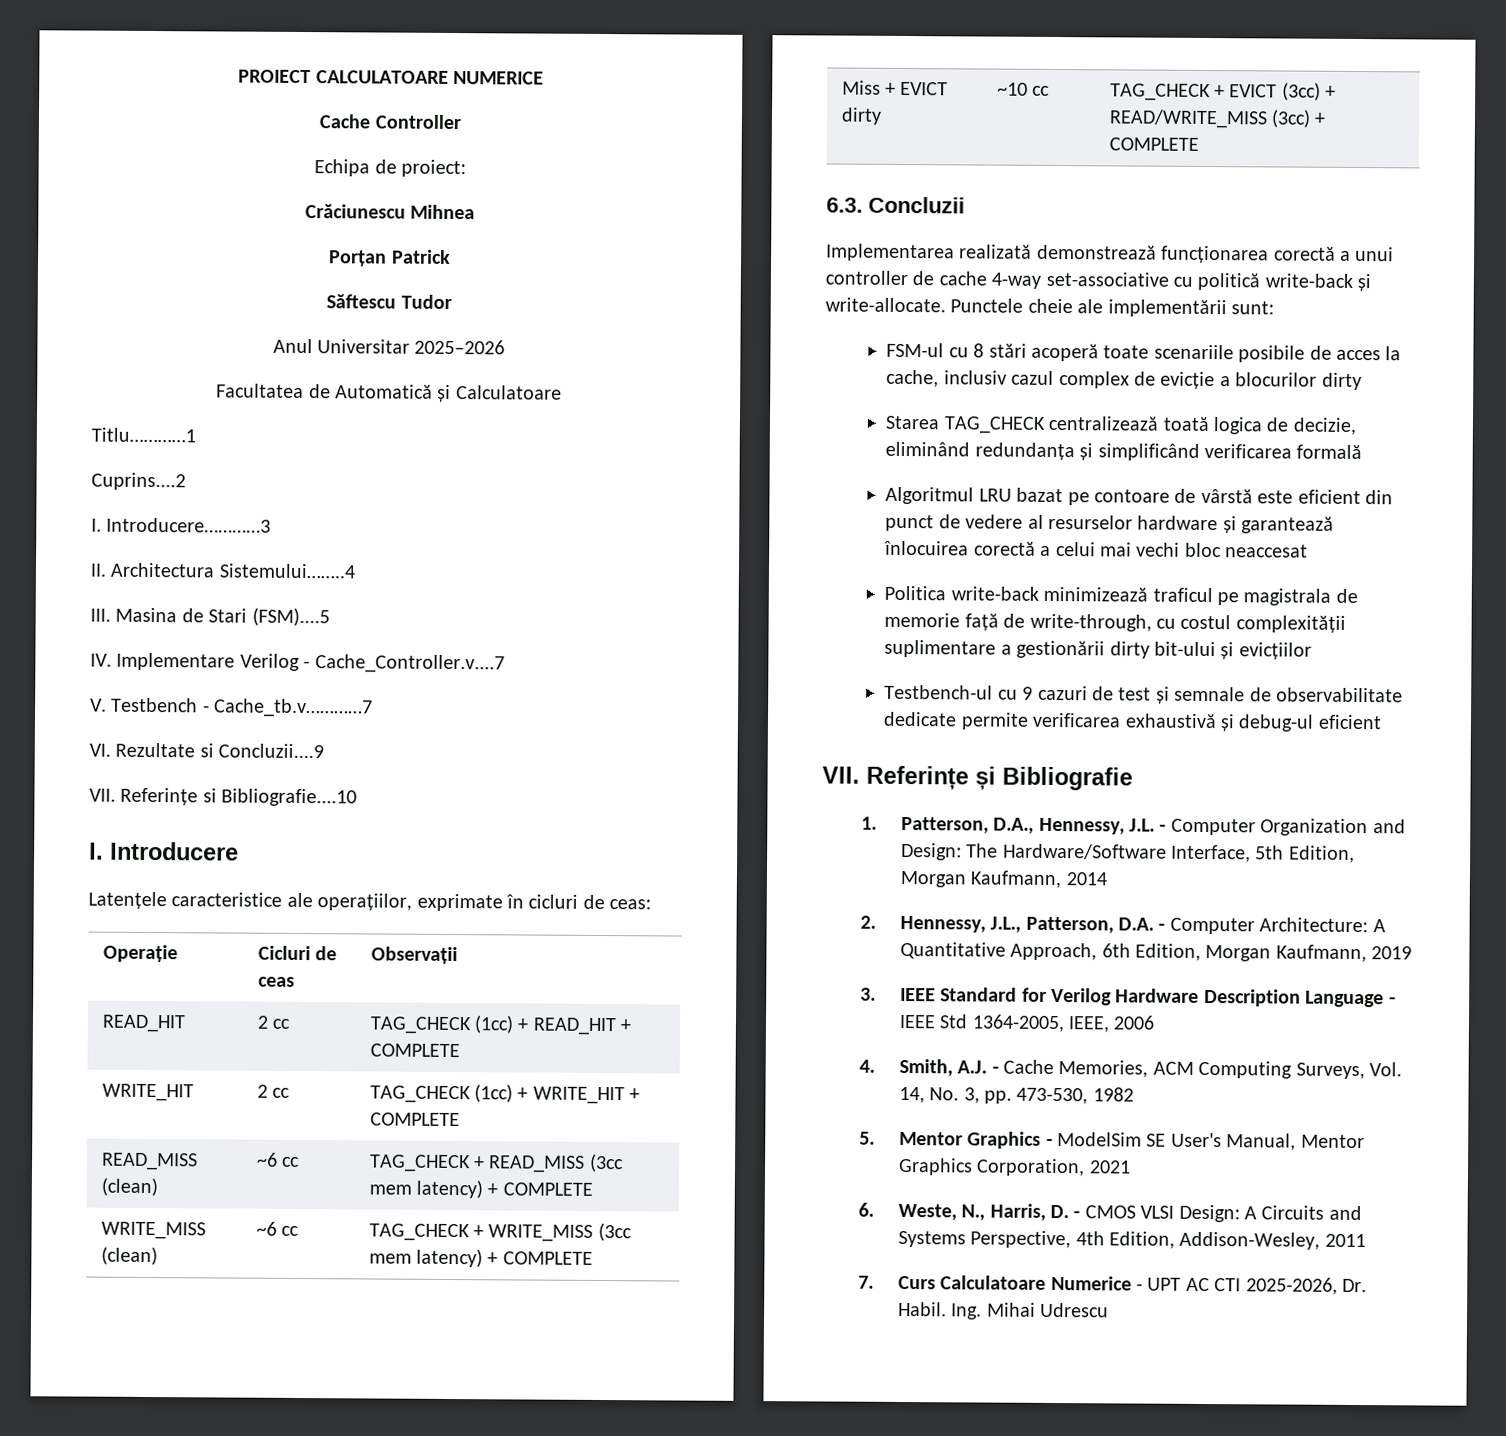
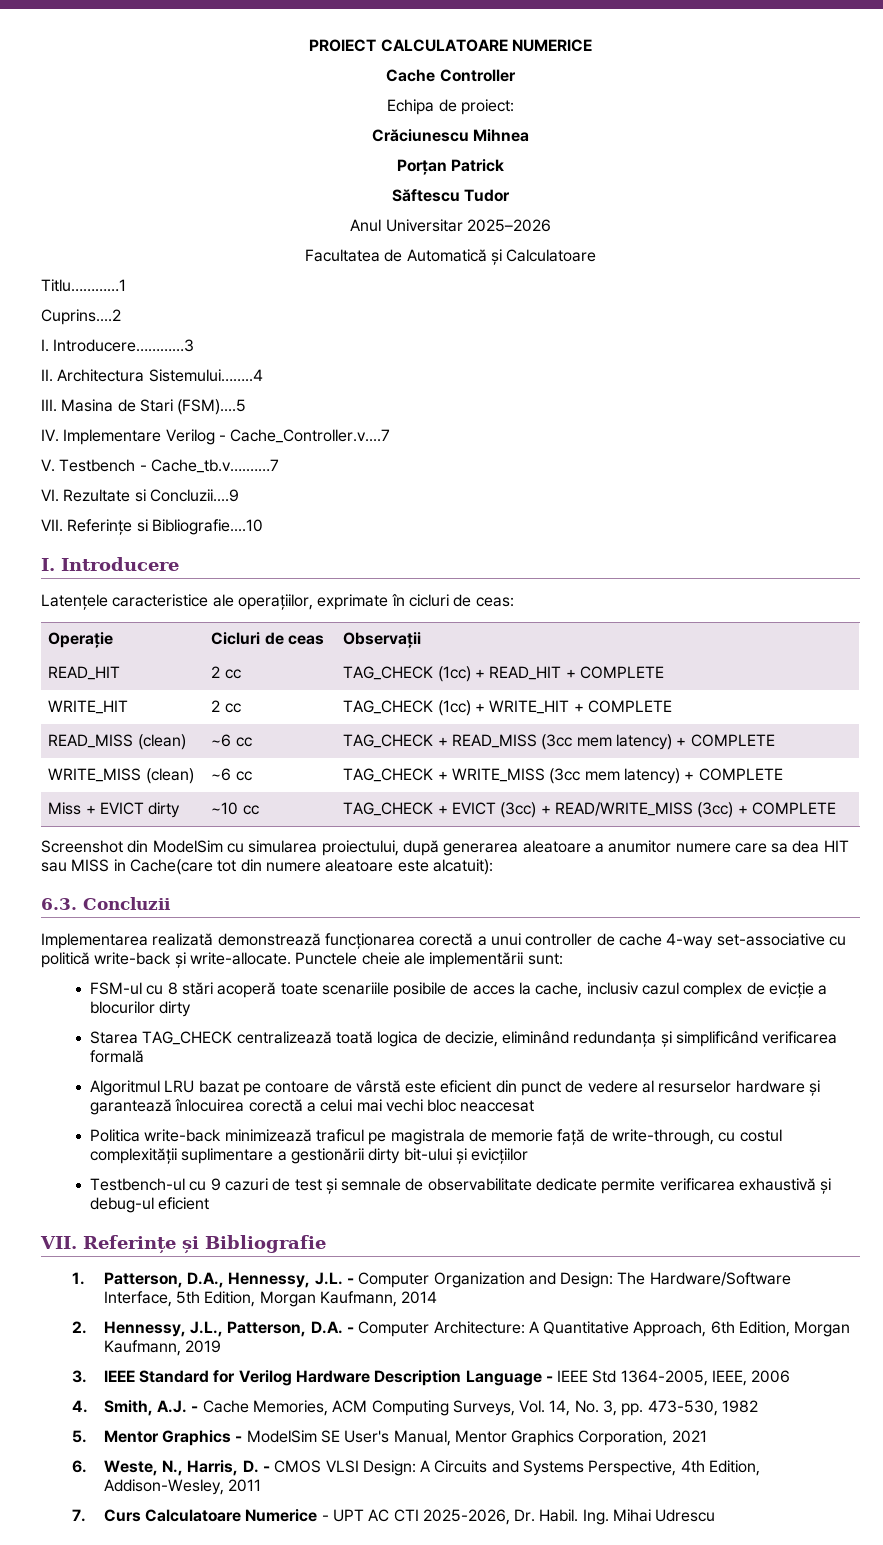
- V. Testbench - Cache_tb.v…………7
+ V. Testbench - Cache_tb.v….……7
+ Screenshot din ModelSim cu simularea proiectului, după generarea aleatoare a anumitor numere care sa dea HIT sau MISS in Cache(care tot din numere aleatoare este alcatuit):

